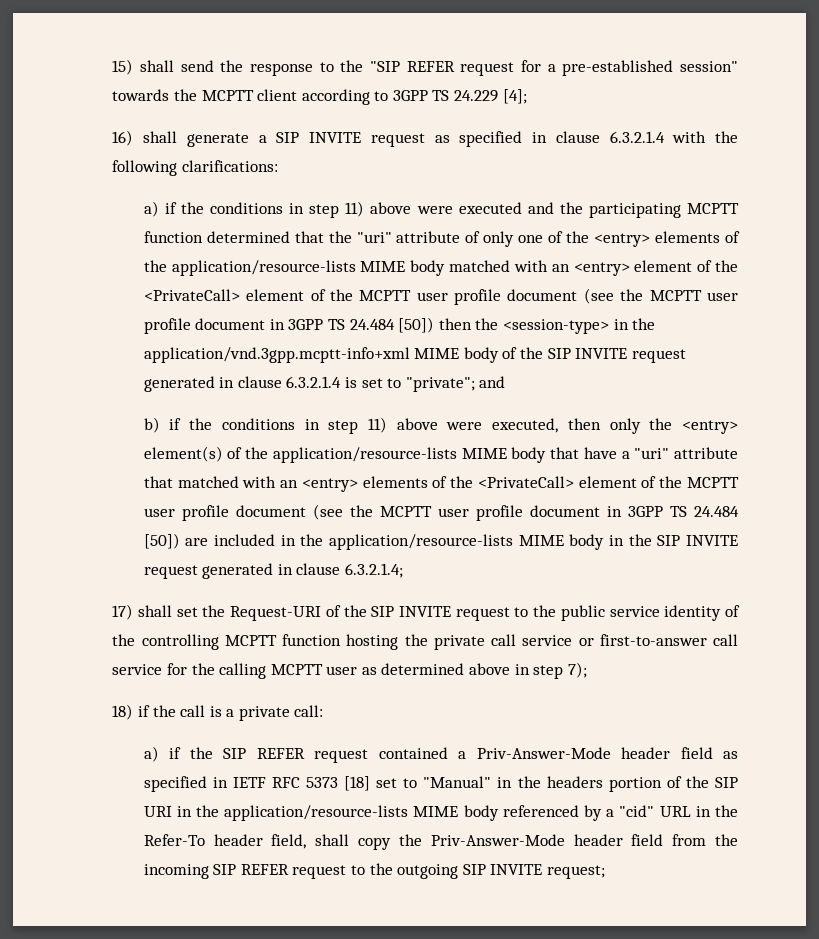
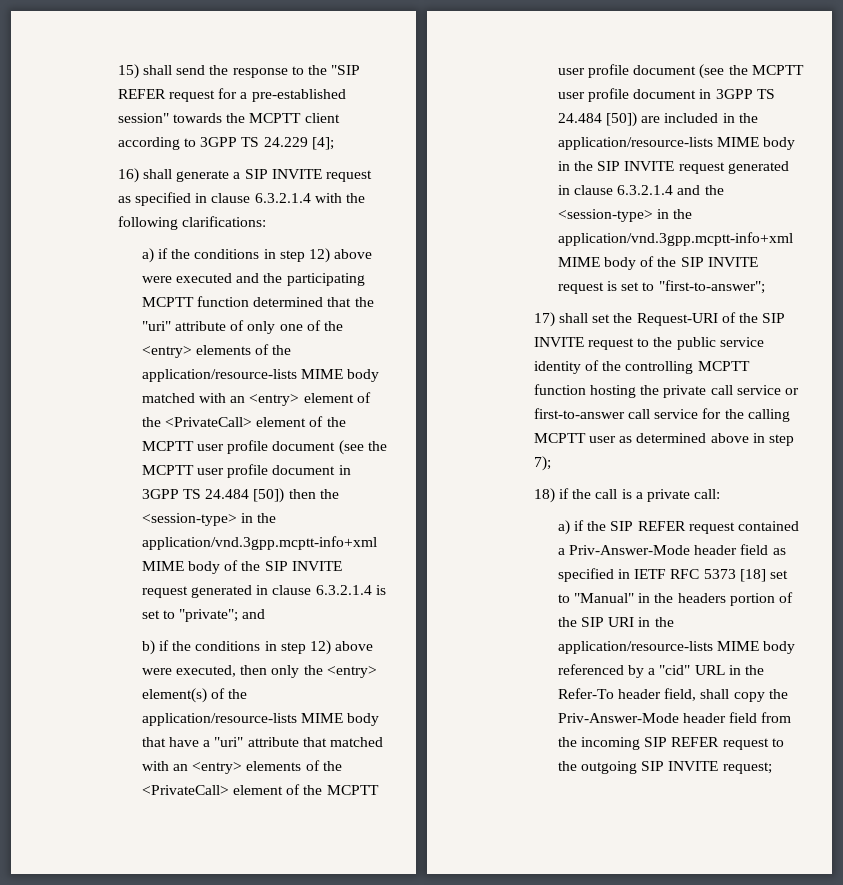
- a) if the conditions in step 11) above were executed and the participating MCPTT function determined that the "uri" attribute of only one of the <entry> elements of the application/resource-lists MIME body matched with an <entry> element of the <PrivateCall> element of the MCPTT user profile document (see the MCPTT user profile document in 3GPP TS 24.484 [50]) then the <session-type> in the application/vnd.3gpp.mcptt-info+xml MIME body of the SIP INVITE request generated in clause 6.3.2.1.4 is set to "private";
+ a) if the conditions in step 12) above were executed and the participating MCPTT function determined that the "uri" attribute of only one of the <entry> elements of the application/resource-lists MIME body matched with an <entry> element of the <PrivateCall> element of the MCPTT user profile document (see the MCPTT user profile document in 3GPP TS 24.484 [50]) then the <session-type> in the application/vnd.3gpp.mcptt-info+xml MIME body of the SIP INVITE request generated in clause 6.3.2.1.4 is set to "private";
- b) if the conditions in step 11) above were executed, then only the <entry> element(s) of the application/resource-lists MIME body that have a "uri" attribute that matched with an <entry> elements of the <PrivateCall> element of the MCPTT user profile document (see the MCPTT user profile document in 3GPP TS 24.484 [50]) are included in the application/resource-lists MIME body in the SIP INVITE request generated in clause 6.3.2.1.4;
+ b) if the conditions in step 12) above were executed, then only the <entry> element(s) of the application/resource-lists MIME body that have a "uri" attribute that matched with an <entry> elements of the <PrivateCall> element of the MCPTT user profile document (see the MCPTT user profile document in 3GPP TS 24.484 [50]) are included in the application/resource-lists MIME body in the SIP INVITE request generated in clause 6.3.2.1.4 and the <session-type> in the application/vnd.3gpp.mcptt-info+xml MIME body of the SIP INVITE request is set to "first-to-answer";

